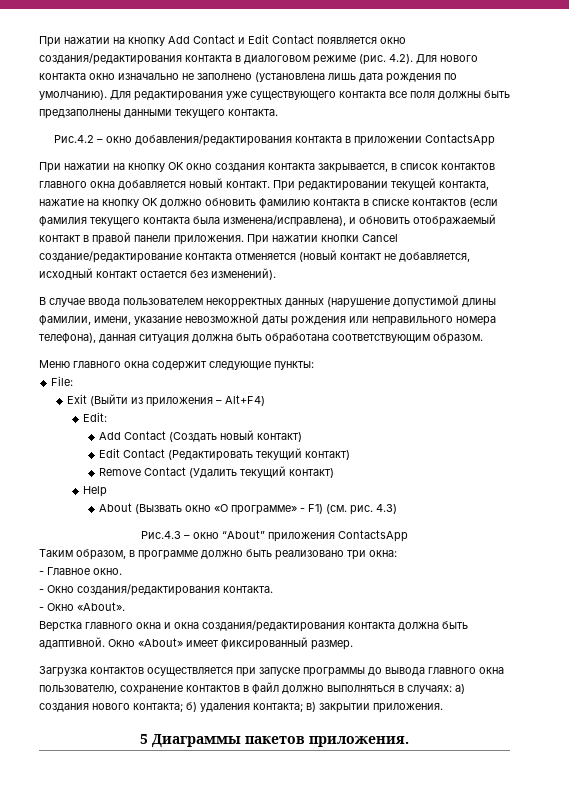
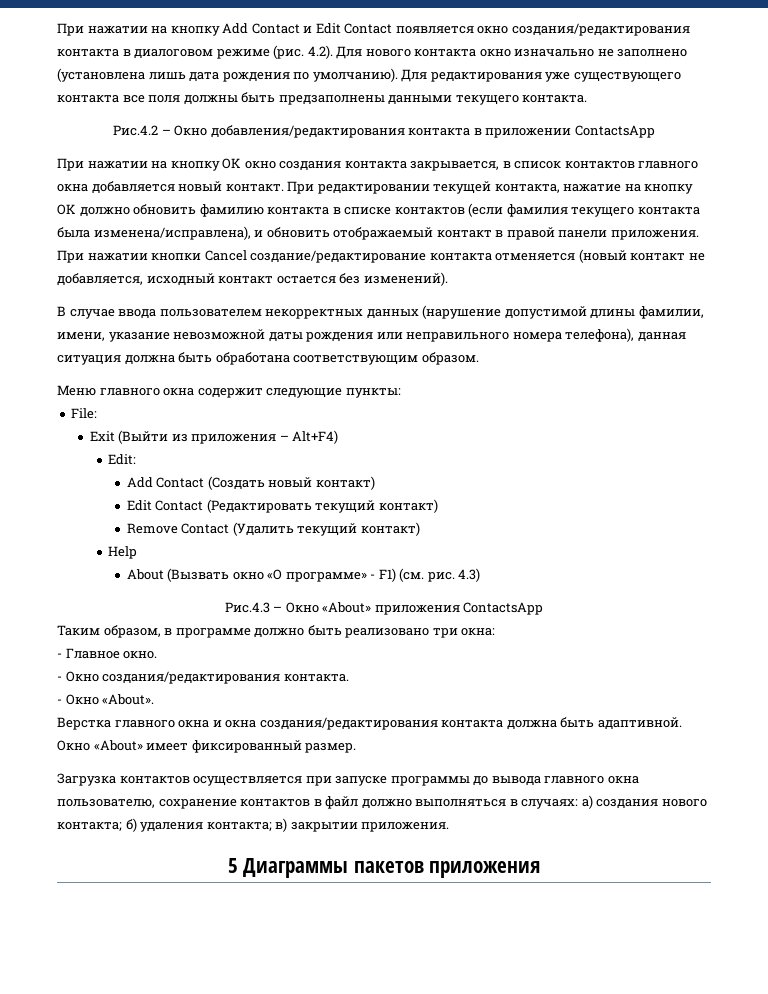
- Рис.4.2 – окно добавления/редактирования контакта в приложении ContactsApp
+ Рис.4.2 – Окно добавления/редактирования контакта в приложении ContactsApp
- Рис.4.3 – окно “About” приложения ContactsApp
+ Рис.4.3 – Окно «About» приложения ContactsApp
- 5 Диаграммы пакетов приложения.
+ 5 Диаграммы пакетов приложения

